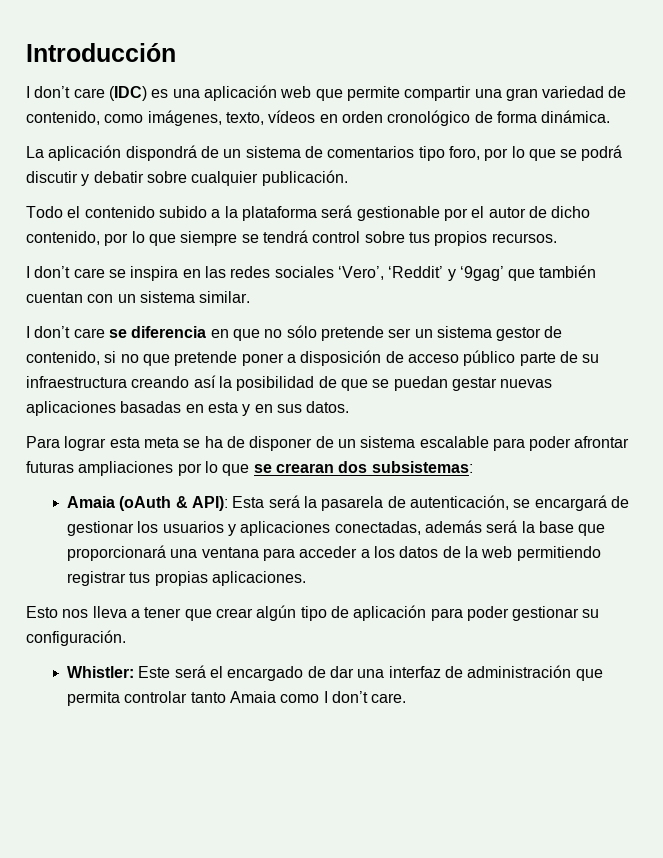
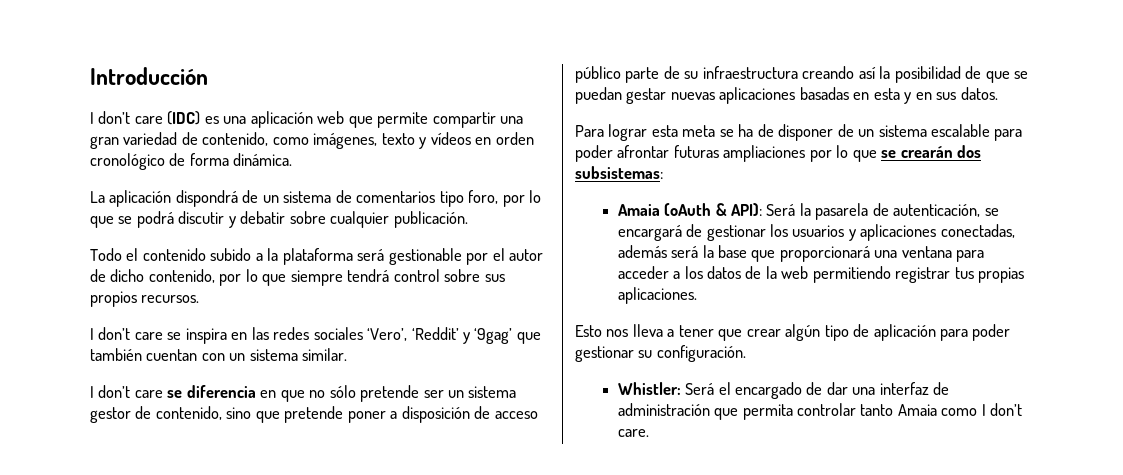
- I don’t care (IDC) es una aplicación web que permite compartir una gran variedad de contenido, como imágenes, texto, vídeos en orden cronológico de forma dinámica.
+ I don’t care (IDC) es una aplicación web que permite compartir una gran variedad de contenido, como imágenes, texto y vídeos en orden cronológico de forma dinámica.
- Todo el contenido subido a la plataforma será gestionable por el autor de dicho contenido, por lo que siempre se tendrá control sobre tus propios recursos.
+ Todo el contenido subido a la plataforma será gestionable por el autor de dicho contenido, por lo que siempre tendrá control sobre sus propios recursos.
- I don’t care se diferencia en que no sólo pretende ser un sistema gestor de contenido, si no que pretende poner a disposición de acceso público parte de su infraestructura creando así la posibilidad de que se puedan gestar nuevas aplicaciones basadas en esta y en sus datos.
+ I don’t care se diferencia en que no sólo pretende ser un sistema gestor de contenido, sino que pretende poner a disposición de acceso público parte de su infraestructura creando así la posibilidad de que se puedan gestar nuevas aplicaciones basadas en esta y en sus datos.
- Para lograr esta meta se ha de disponer de un sistema escalable para poder afrontar futuras ampliaciones por lo que se crearan dos subsistemas:
+ Para lograr esta meta se ha de disponer de un sistema escalable para poder afrontar futuras ampliaciones por lo que se crearán dos subsistemas:
- Amaia (oAuth & API): Esta será la pasarela de autenticación, se encargará de gestionar los usuarios y aplicaciones conectadas, además será la base que proporcionará una ventana para acceder a los datos de la web permitiendo registrar tus propias aplicaciones.
+ Amaia (oAuth & API): Será la pasarela de autenticación, se encargará de gestionar los usuarios y aplicaciones conectadas, además será la base que proporcionará una ventana para acceder a los datos de la web permitiendo registrar tus propias aplicaciones.
- Whistler: Este será el encargado de dar una interfaz de administración que permita controlar tanto Amaia como I don’t care.
+ Whistler: Será el encargado de dar una interfaz de administración que permita controlar tanto Amaia como I don’t care.

